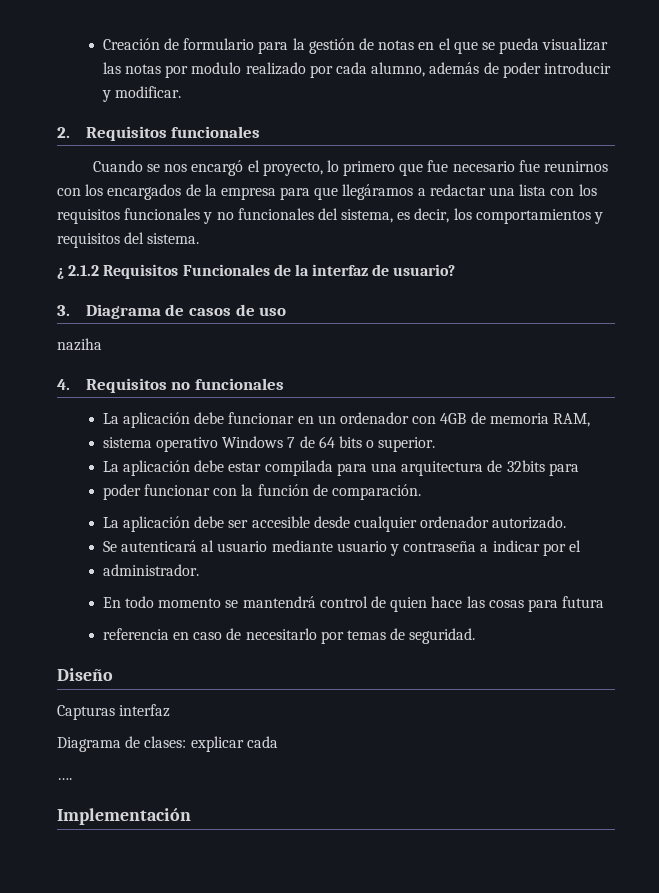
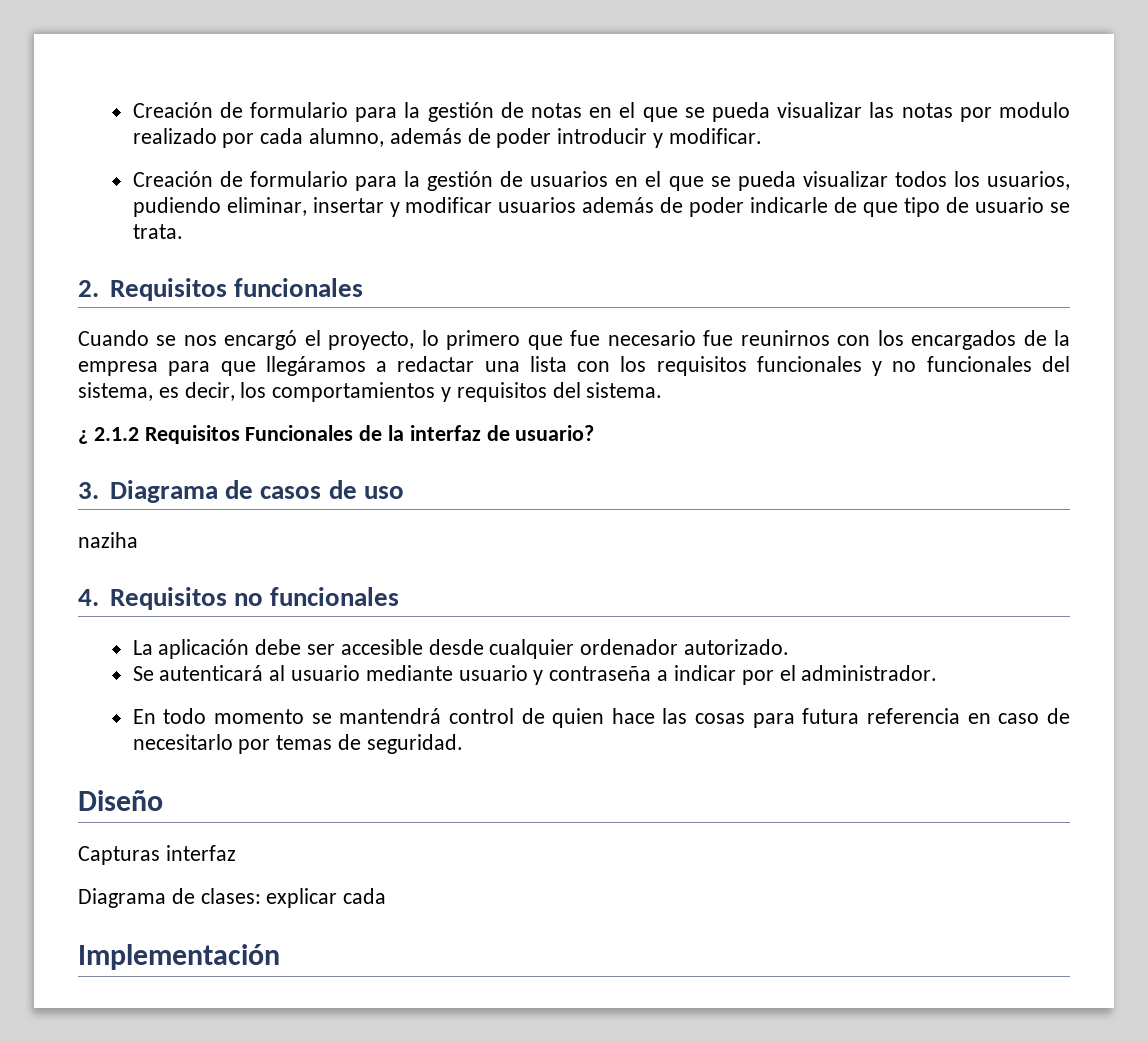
+ Creación de formulario para la gestión de usuarios en el que se pueda visualizar todos los usuarios, pudiendo eliminar, insertar y modificar usuarios además de poder indicarle de que tipo de usuario se trata.
- La aplicación debe funcionar en un ordenador con 4GB de memoria RAM,
- sistema operativo Windows 7 de 64 bits o superior.
- La aplicación debe estar compilada para una arquitectura de 32bits para
- poder funcionar con la función de comparación.
- Se autenticará al usuario mediante usuario y contraseña a indicar por el
- administrador.
+ Se autenticará al usuario mediante usuario y contraseña a indicar por el administrador.
- En todo momento se mantendrá control de quien hace las cosas para futura
- referencia en caso de necesitarlo por temas de seguridad.
+ En todo momento se mantendrá control de quien hace las cosas para futura referencia en caso de necesitarlo por temas de seguridad.
- ….

